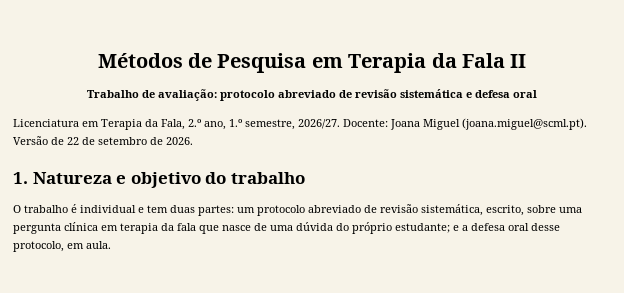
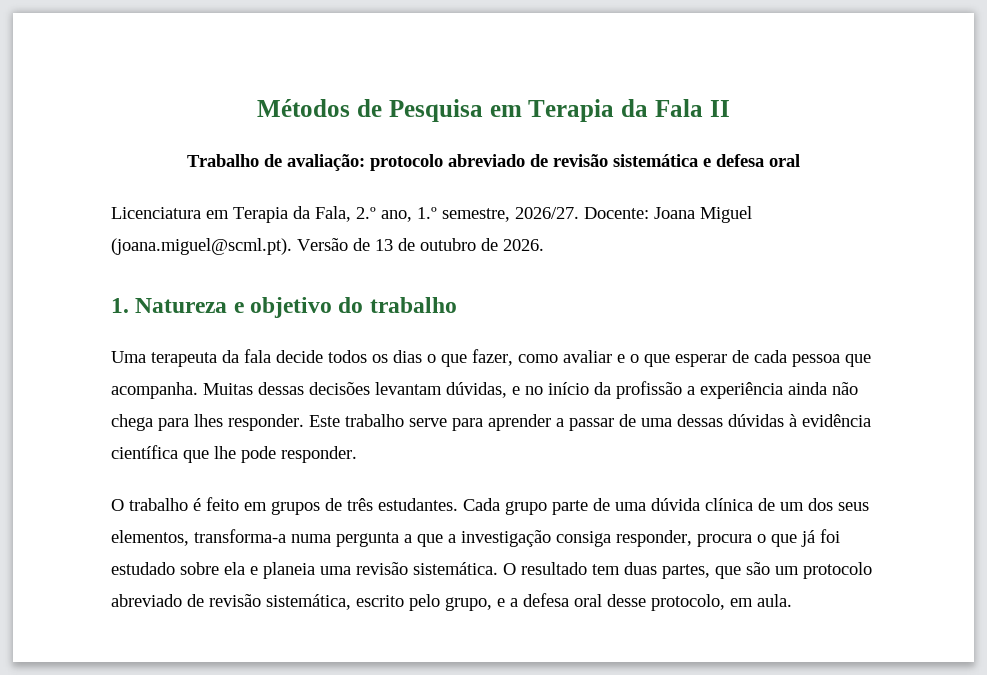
- Docente: Joana Miguel (joana.miguel@scml.pt). Versão de 22 de setembro de 2026.
+ Docente: Joana Miguel (joana.miguel@scml.pt). Versão de 13 de outubro de 2026.
- O trabalho é individual e tem duas partes: um protocolo abreviado de revisão sistemática, escrito, sobre uma pergunta clínica em terapia da fala que nasce de uma dúvida do próprio estudante; e a defesa oral desse protocolo, em aula.
+ Uma terapeuta da fala decide todos os dias o que fazer, como avaliar e o que esperar de cada pessoa que acompanha. Muitas dessas decisões levantam dúvidas, e no início da profissão a experiência ainda não chega para lhes responder. Este trabalho serve para aprender a passar de uma dessas dúvidas à evidência científica que lhe pode responder.
+ O trabalho é feito em grupos de três estudantes. Cada grupo parte de uma dúvida clínica de um dos seus elementos, transforma-a numa pergunta a que a investigação consiga responder, procura o que já foi estudado sobre ela e planeia uma revisão sistemática. O resultado tem duas partes, que são um protocolo abreviado de revisão sistemática, escrito pelo grupo, e a defesa oral desse protocolo, em aula.

